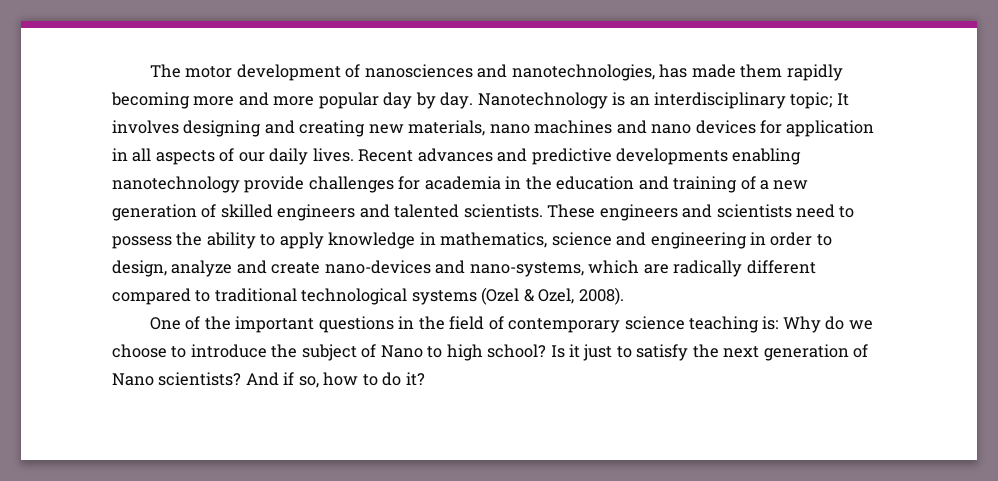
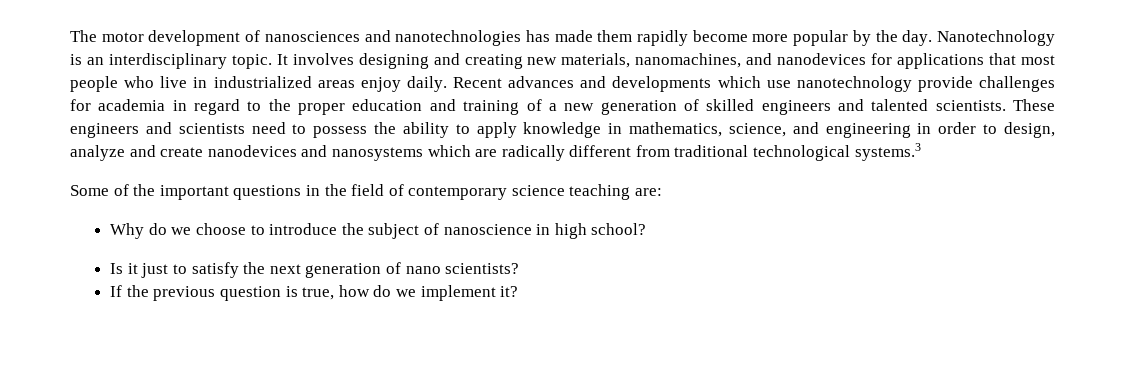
- The motor development of nanosciences and nanotechnologies, has made them rapidly becoming more and more popular day by day.
+ The motor development of nanosciences and nanotechnologies has made them rapidly become more popular by the day.
- Nanotechnology is an interdisciplinary topic; It involves designing and creating new materials, nano machines and nano devices for application in all aspects of our daily lives. Recent advances and predictive developments enabling nanotechnology provide challenges for academia in the education and training of a new generation of skilled engineers and talented scientists.
+ Nanotechnology is an interdisciplinary topic. It involves designing and creating new materials, nanomachines, and nanodevices for applications that most people who live in industrialized areas enjoy daily. Recent advances and developments which use nanotechnology provide challenges for academia in regard to the proper education and training of a new generation of skilled engineers and talented scientists.
- These engineers and scientists need to possess the ability to apply knowledge in mathematics, science and engineering in order to design, analyze and create nano-devices and nano-systems, which are radically different compared to traditional technological systems (Ozel & Ozel, 2008).
- One of the important questions in the field of contemporary science teaching is: Why do we choose to introduce the subject of Nano to high school? Is it just to satisfy the next generation of Nano scientists? And if so, how to do it?
+ These engineers and scientists need to possess the ability to apply knowledge in mathematics, science, and engineering in order to design, analyze and create nanodevices and nanosystems which are radically different from traditional technological systems.3
+ Some of the important questions in the field of contemporary science teaching are:
+ Why do we choose to introduce the subject of nanoscience in high school?
+ Is it just to satisfy the next generation of nano scientists?
+ If the previous question is true, how do we implement it?

